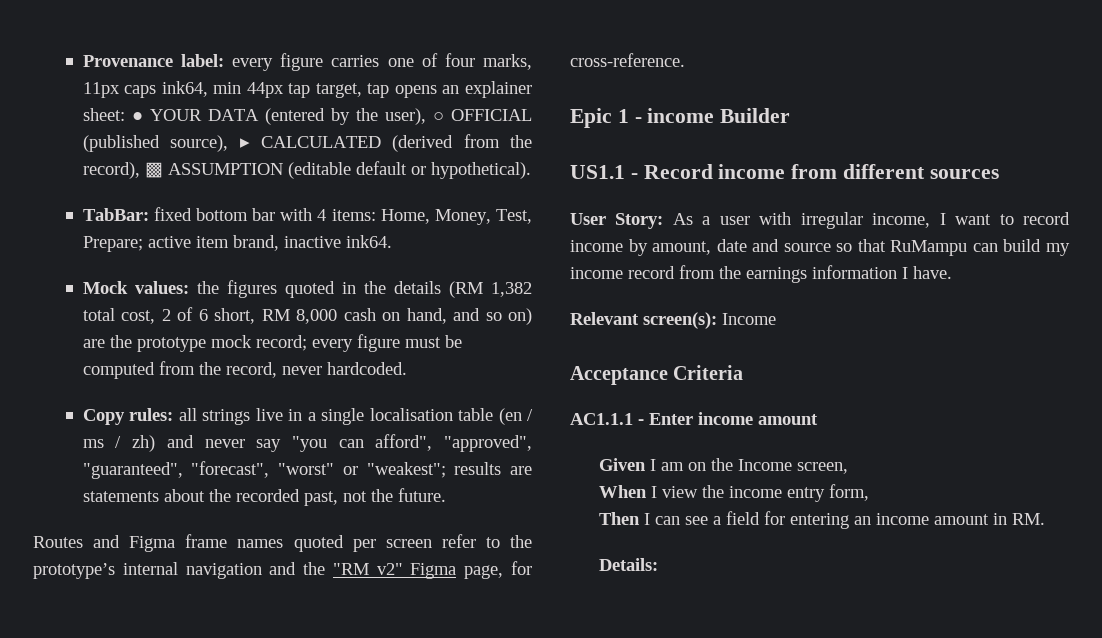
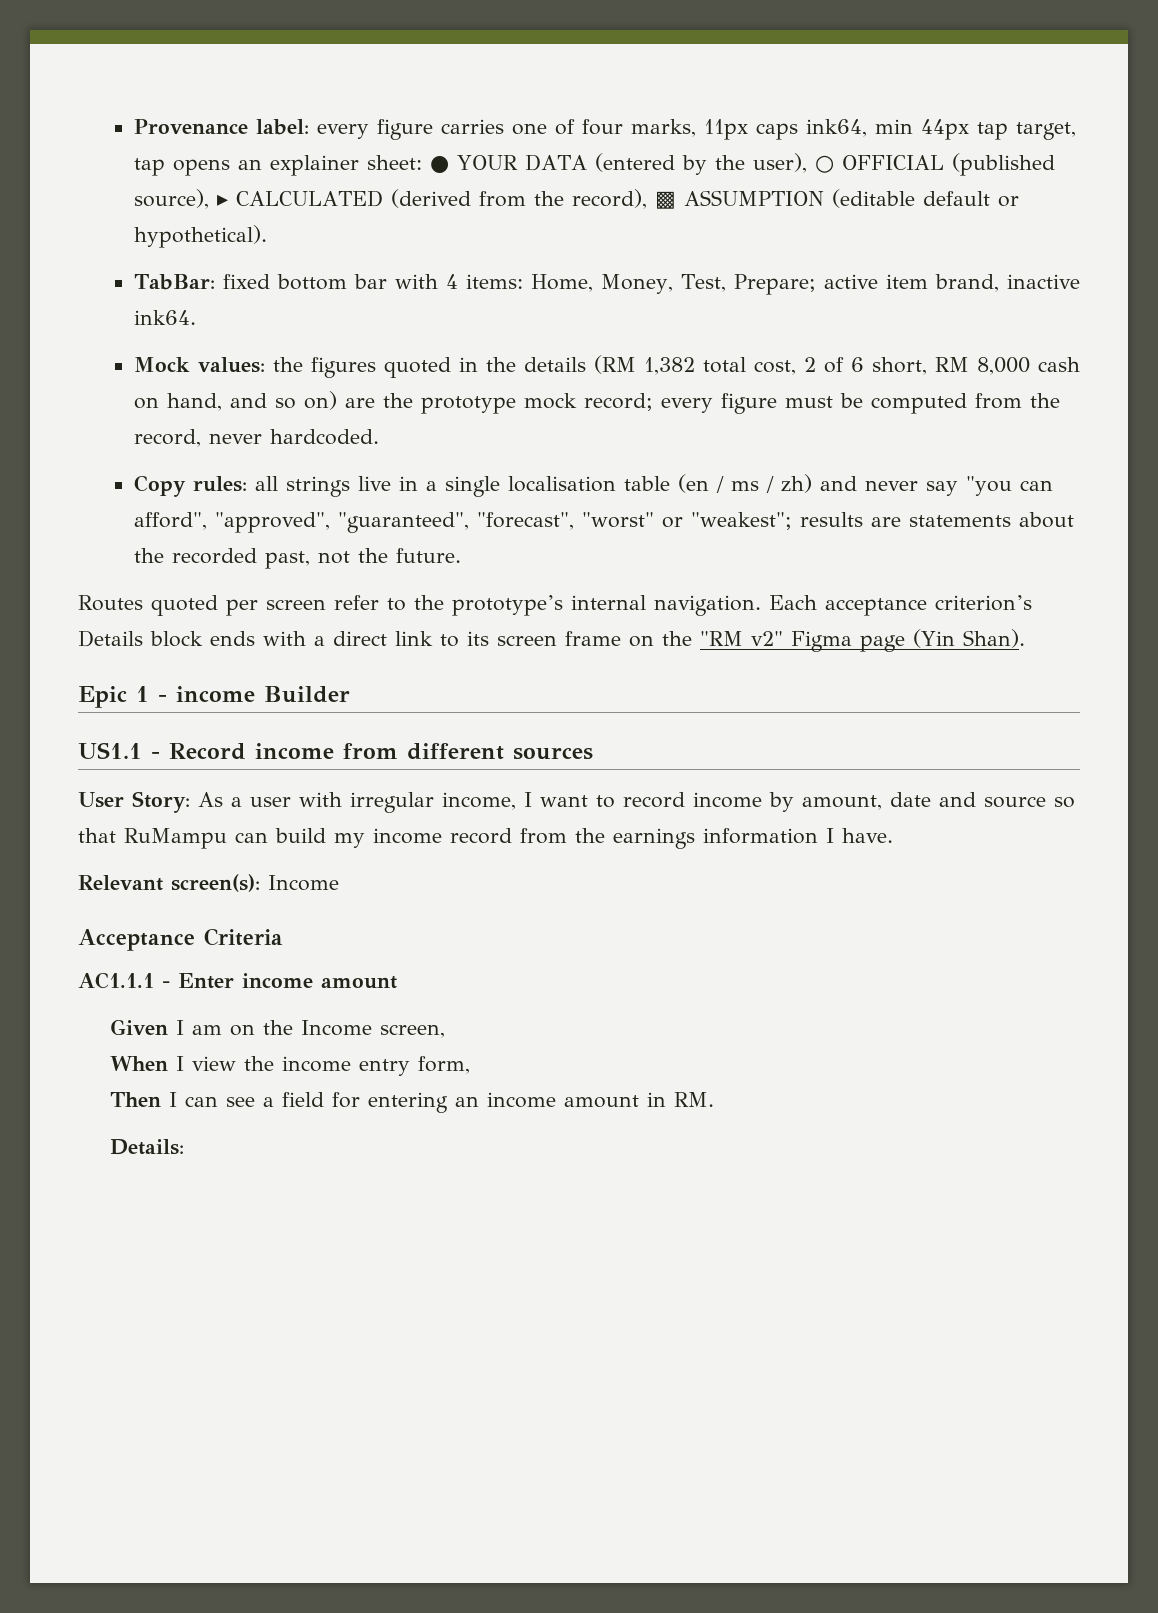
- Routes and Figma frame names quoted per screen refer to the prototype’s internal navigation and the "RM v2" Figma page, for cross-reference.
+ Routes quoted per screen refer to the prototype’s internal navigation. Each acceptance criterion’s Details block ends with a direct link to its screen frame on the "RM v2" Figma page (Yin Shan).

